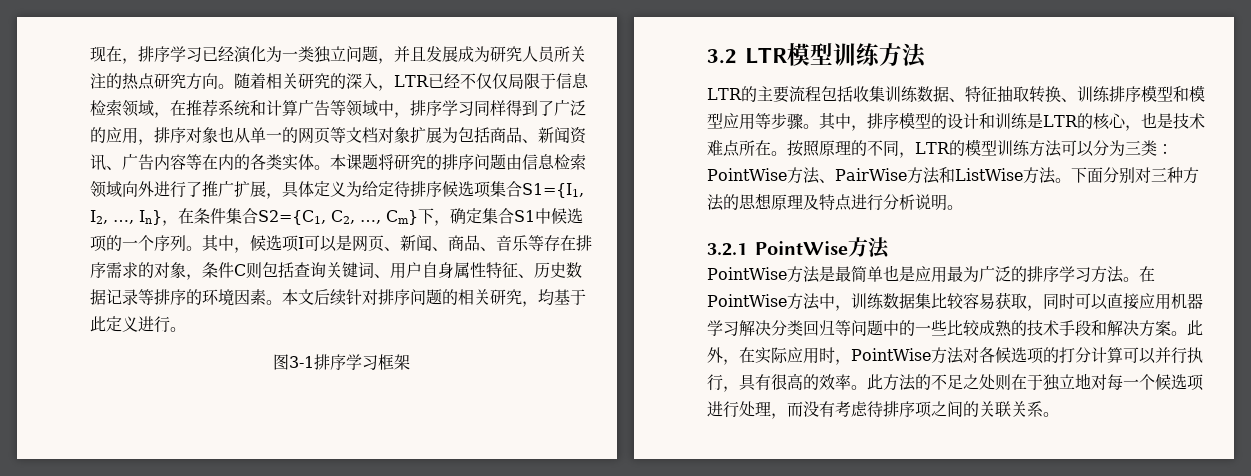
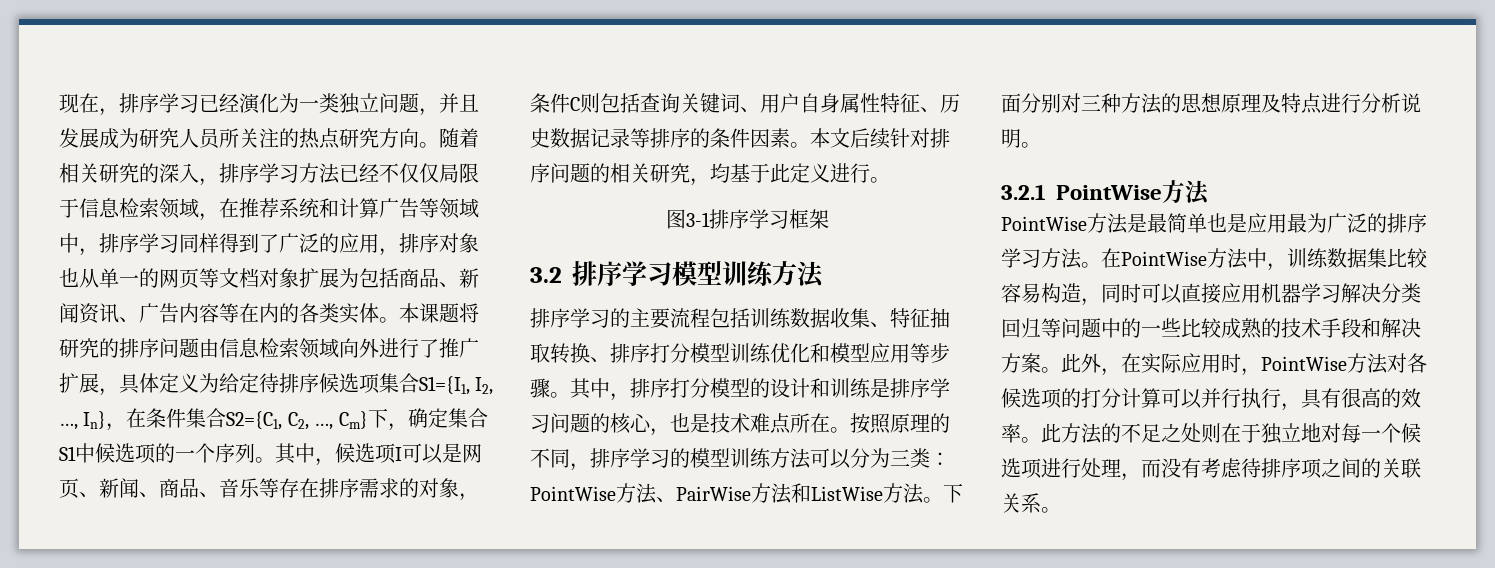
- 随着相关研究的深入，LTR已经不仅仅局限于信息检索领域，在推荐系统和计算广告等领域中，排序学习同样得到了广泛的应用，排序对象也从单一的网页等文档对象扩展为包括商品、新闻资讯、广告内容等在内的各类实体。
+ 随着相关研究的深入，排序学习方法已经不仅仅局限于信息检索领域，在推荐系统和计算广告等领域中，排序学习同样得到了广泛的应用，排序对象也从单一的网页等文档对象扩展为包括商品、新闻资讯、广告内容等在内的各类实体。
- 其中，候选项I可以是网页、新闻、商品、音乐等存在排序需求的对象，条件C则包括查询关键词、用户自身属性特征、历史数据记录等排序的环境因素。
+ 其中，候选项I可以是网页、新闻、商品、音乐等存在排序需求的对象，条件C则包括查询关键词、用户自身属性特征、历史数据记录等排序的条件因素。
- 3.2 LTR模型训练方法
+ 3.2排序学习模型训练方法
- LTR的主要流程包括收集训练数据、特征抽取转换、训练排序模型和模型应用等步骤。
+ 排序学习的主要流程包括训练数据收集、特征抽取转换、排序打分模型训练优化和模型应用等步骤。
- 其中，排序模型的设计和训练是LTR的核心，也是技术难点所在。
+ 其中，排序打分模型的设计和训练是排序学习问题的核心，也是技术难点所在。
- 按照原理的不同，LTR的模型训练方法可以分为三类：PointWise方法、PairWise方法和ListWise方法。
+ 按照原理的不同，排序学习的模型训练方法可以分为三类：PointWise方法、PairWise方法和ListWise方法。
- 在PointWise方法中，训练数据集比较容易获取，同时可以直接应用机器学习解决分类回归等问题中的一些比较成熟的技术手段和解决方案。
+ 在PointWise方法中，训练数据集比较容易构造，同时可以直接应用机器学习解决分类回归等问题中的一些比较成熟的技术手段和解决方案。

